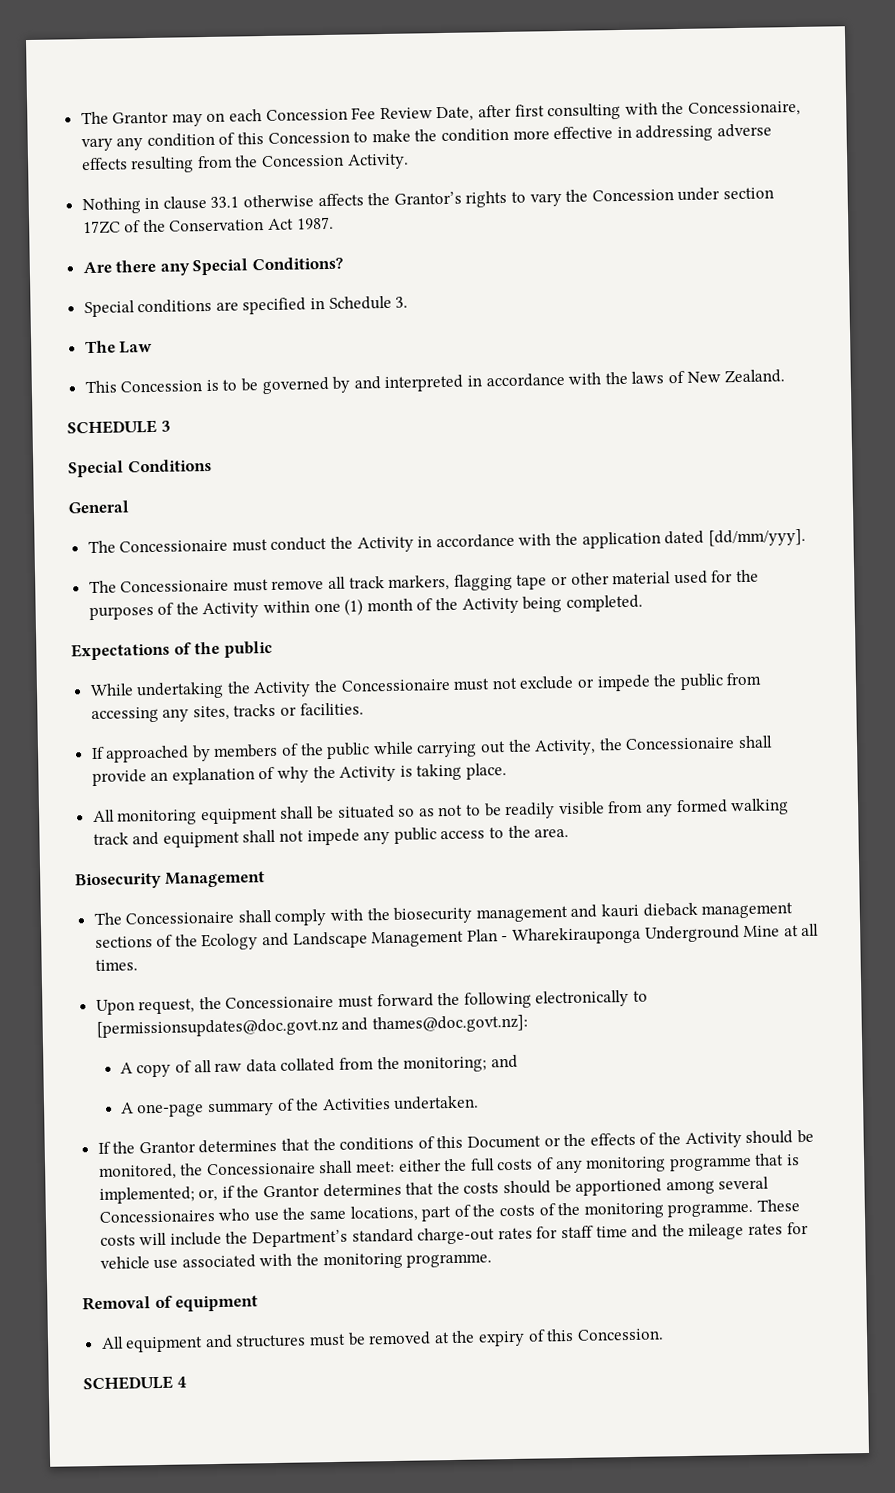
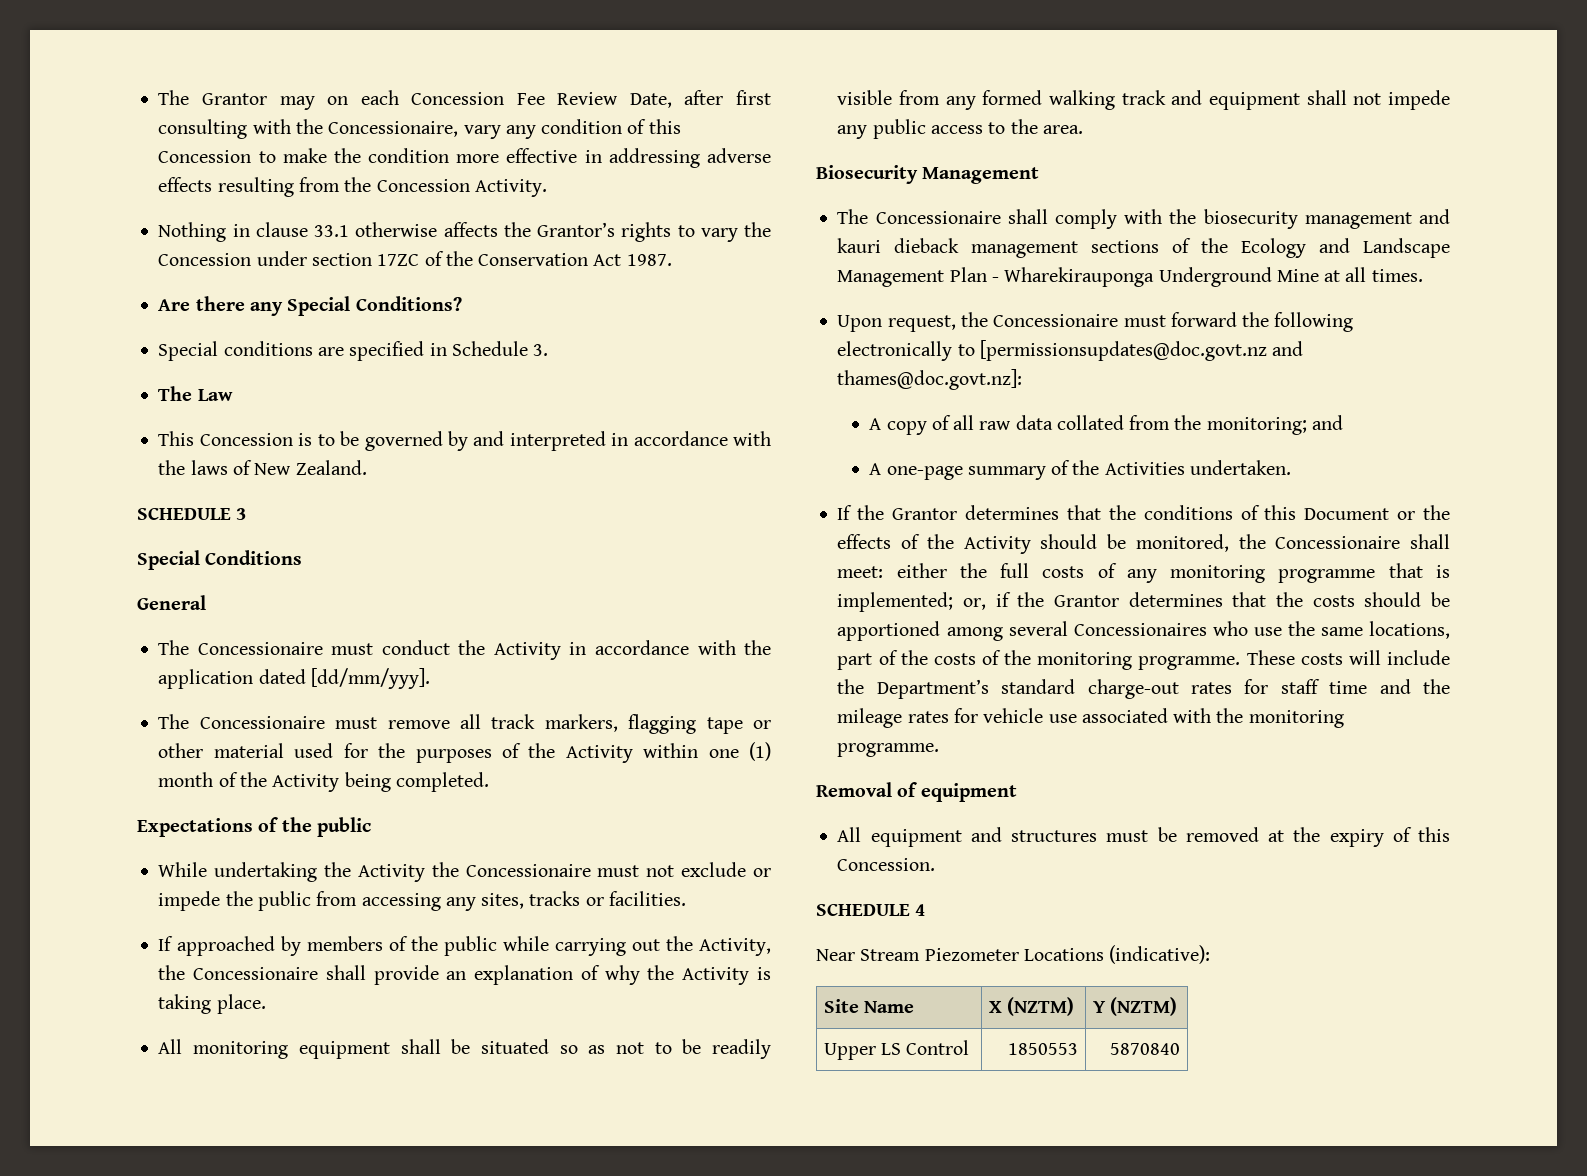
+ Near Stream Piezometer Locations (indicative):
+ Site Name | X (NZTM) | Y (NZTM)
+ Upper LS Control | 1850553 | 5870840

